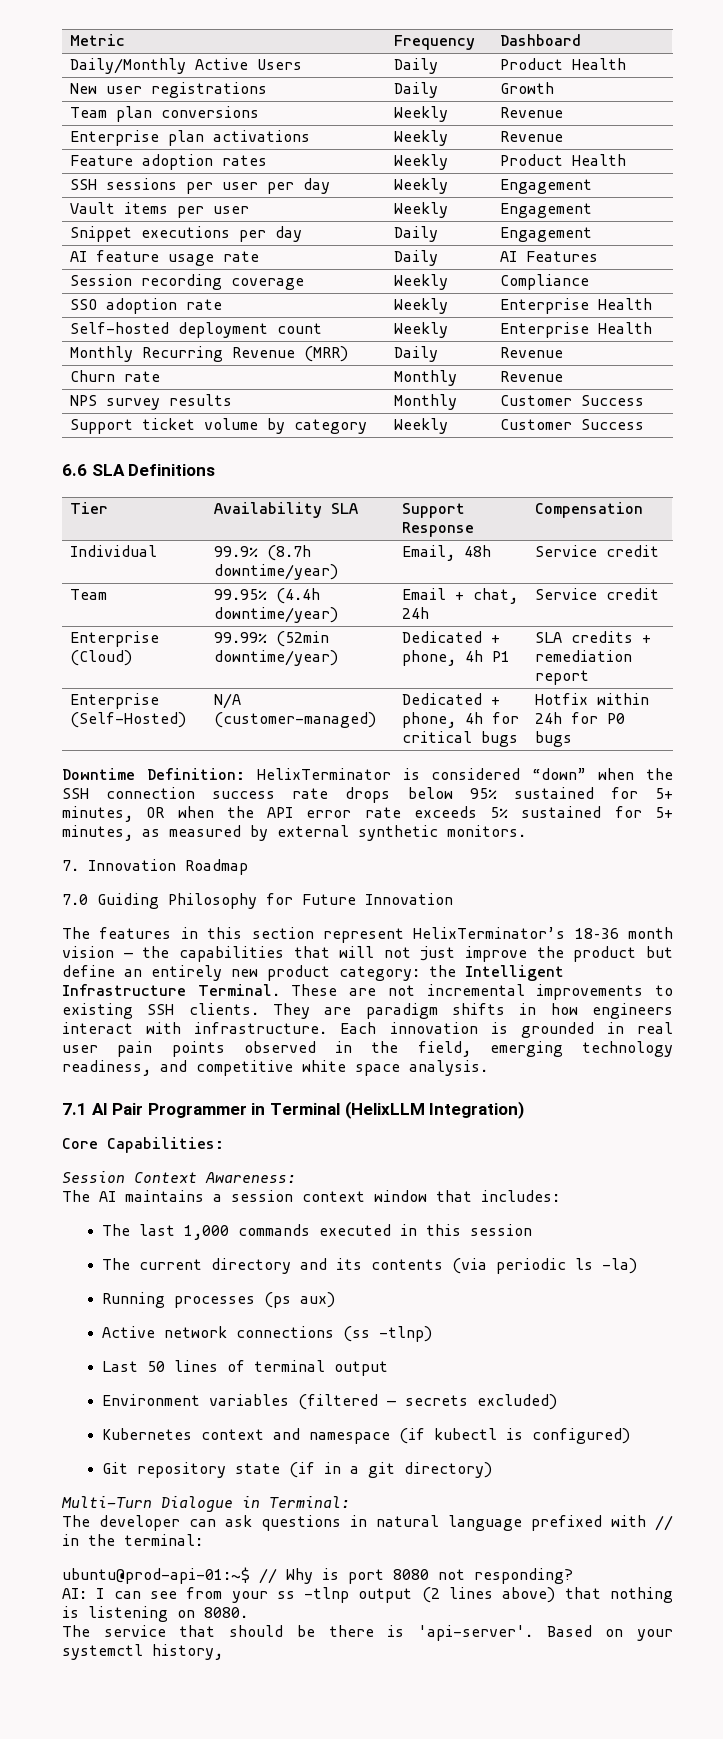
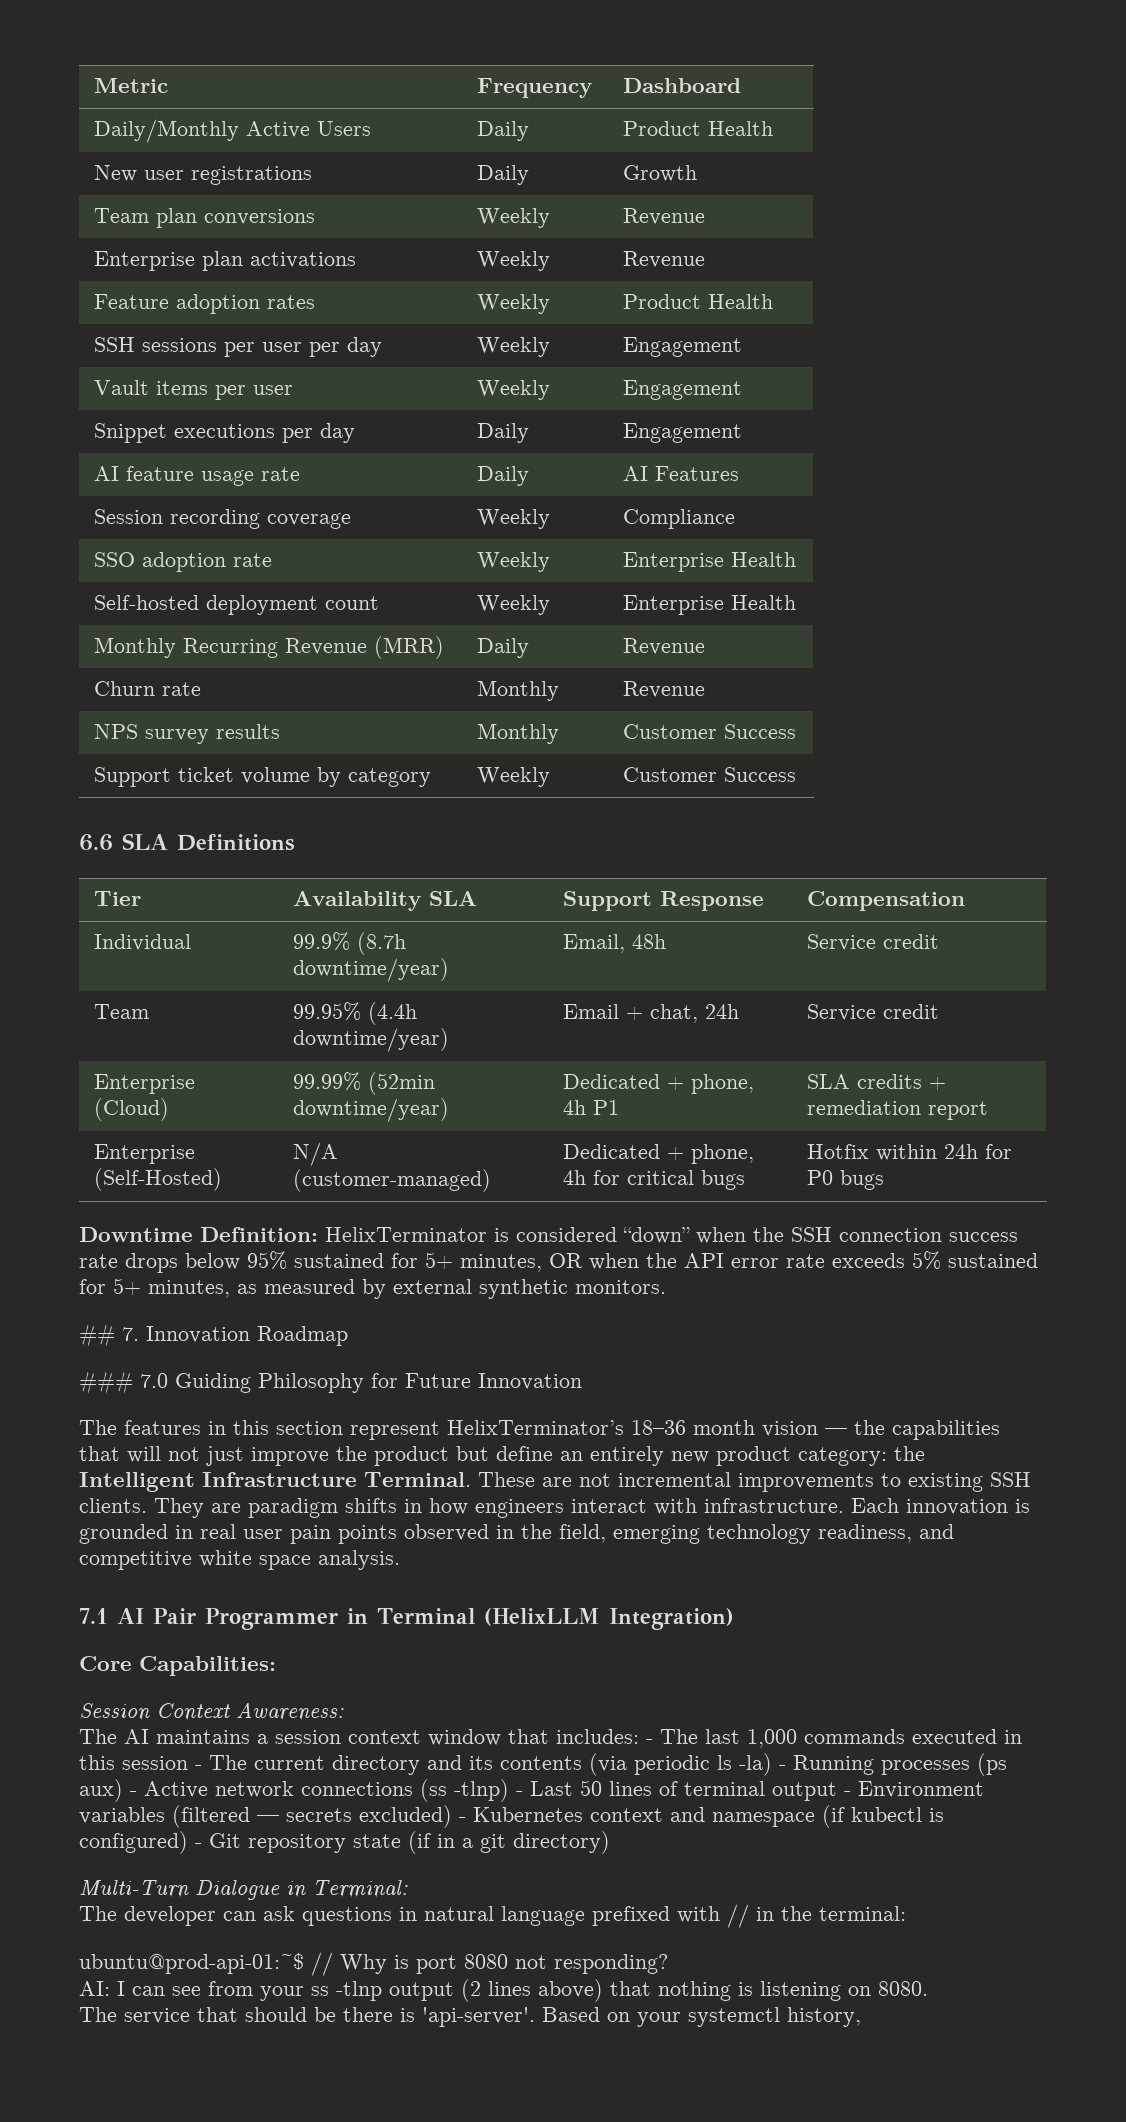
- 7. Innovation Roadmap
+ ## 7. Innovation Roadmap
- 7.0 Guiding Philosophy for Future Innovation
+ ### 7.0 Guiding Philosophy for Future Innovation
- The AI maintains a session context window that includes:
- The last 1,000 commands executed in this session
- The current directory and its contents (via periodic ls -la)
- Running processes (ps aux)
- Active network connections (ss -tlnp)
- Last 50 lines of terminal output
- Environment variables (filtered — secrets excluded)
- Kubernetes context and namespace (if kubectl is configured)
- Git repository state (if in a git directory)
+ The AI maintains a session context window that includes: - The last 1,000 commands executed in this session - The current directory and its contents (via periodic ls -la) - Running processes (ps aux) - Active network connections (ss -tlnp) - Last 50 lines of terminal output - Environment variables (filtered — secrets excluded) - Kubernetes context and namespace (if kubectl is configured) - Git repository state (if in a git directory)

